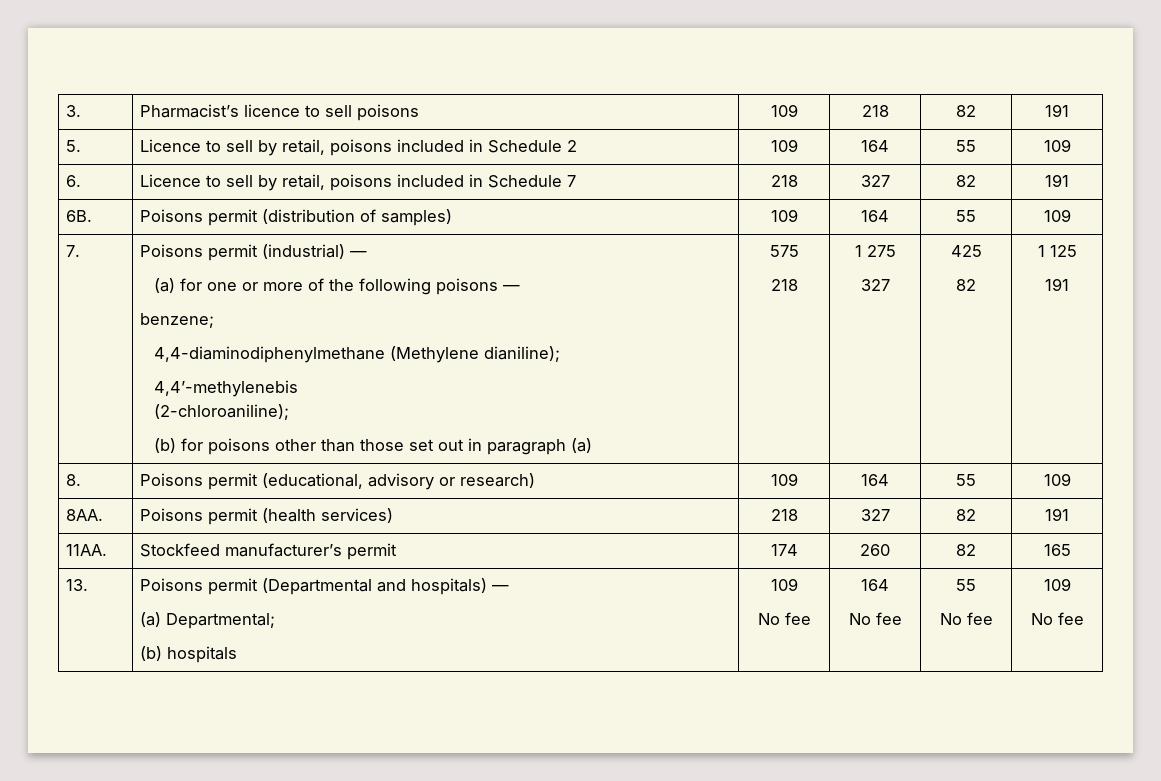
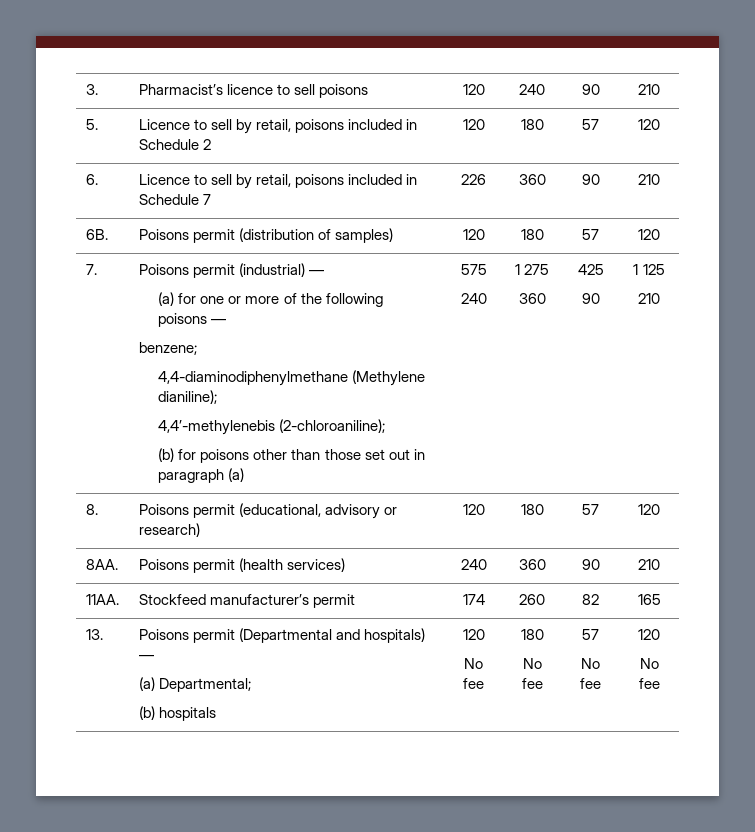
- 3. | Pharmacist’s licence to sell poisons | 109 | 218 | 82 | 191
+ 3. | Pharmacist’s licence to sell poisons | 120 | 240 | 90 | 210
- 5. | Licence to sell by retail, poisons included in Schedule 2 | 109 | 164 | 55 | 109
+ 5. | Licence to sell by retail, poisons included in Schedule 2 | 120 | 180 | 57 | 120
- 6. | Licence to sell by retail, poisons included in Schedule 7 | 218 | 327 | 82 | 191
+ 6. | Licence to sell by retail, poisons included in Schedule 7 | 226 | 360 | 90 | 210
- 6B. | Poisons permit (distribution of samples) | 109 | 164 | 55 | 109
+ 6B. | Poisons permit (distribution of samples) | 120 | 180 | 57 | 120
- 4,4’-methylenebis
- (2-chloroaniline);
+ 4,4’-methylenebis (2-chloroaniline);
  575
- 218
+ 240
  1 275
- 327
+ 360
  425
- 82
+ 90
  1 125
- 191
+ 210
- 8. | Poisons permit (educational, advisory or research) | 109 | 164 | 55 | 109
+ 8. | Poisons permit (educational, advisory or research) | 120 | 180 | 57 | 120
- 8AA. | Poisons permit (health services) | 218 | 327 | 82 | 191
+ 8AA. | Poisons permit (health services) | 240 | 360 | 90 | 210
  13. | Poisons permit (Departmental and hospitals) —
  (a) Departmental;
- (b) hospitals | 109
- No fee | 164
- No fee | 55
- No fee | 109
+ (b) hospitals | 120
+ No fee | 180
+ No fee | 57
+ No fee | 120

